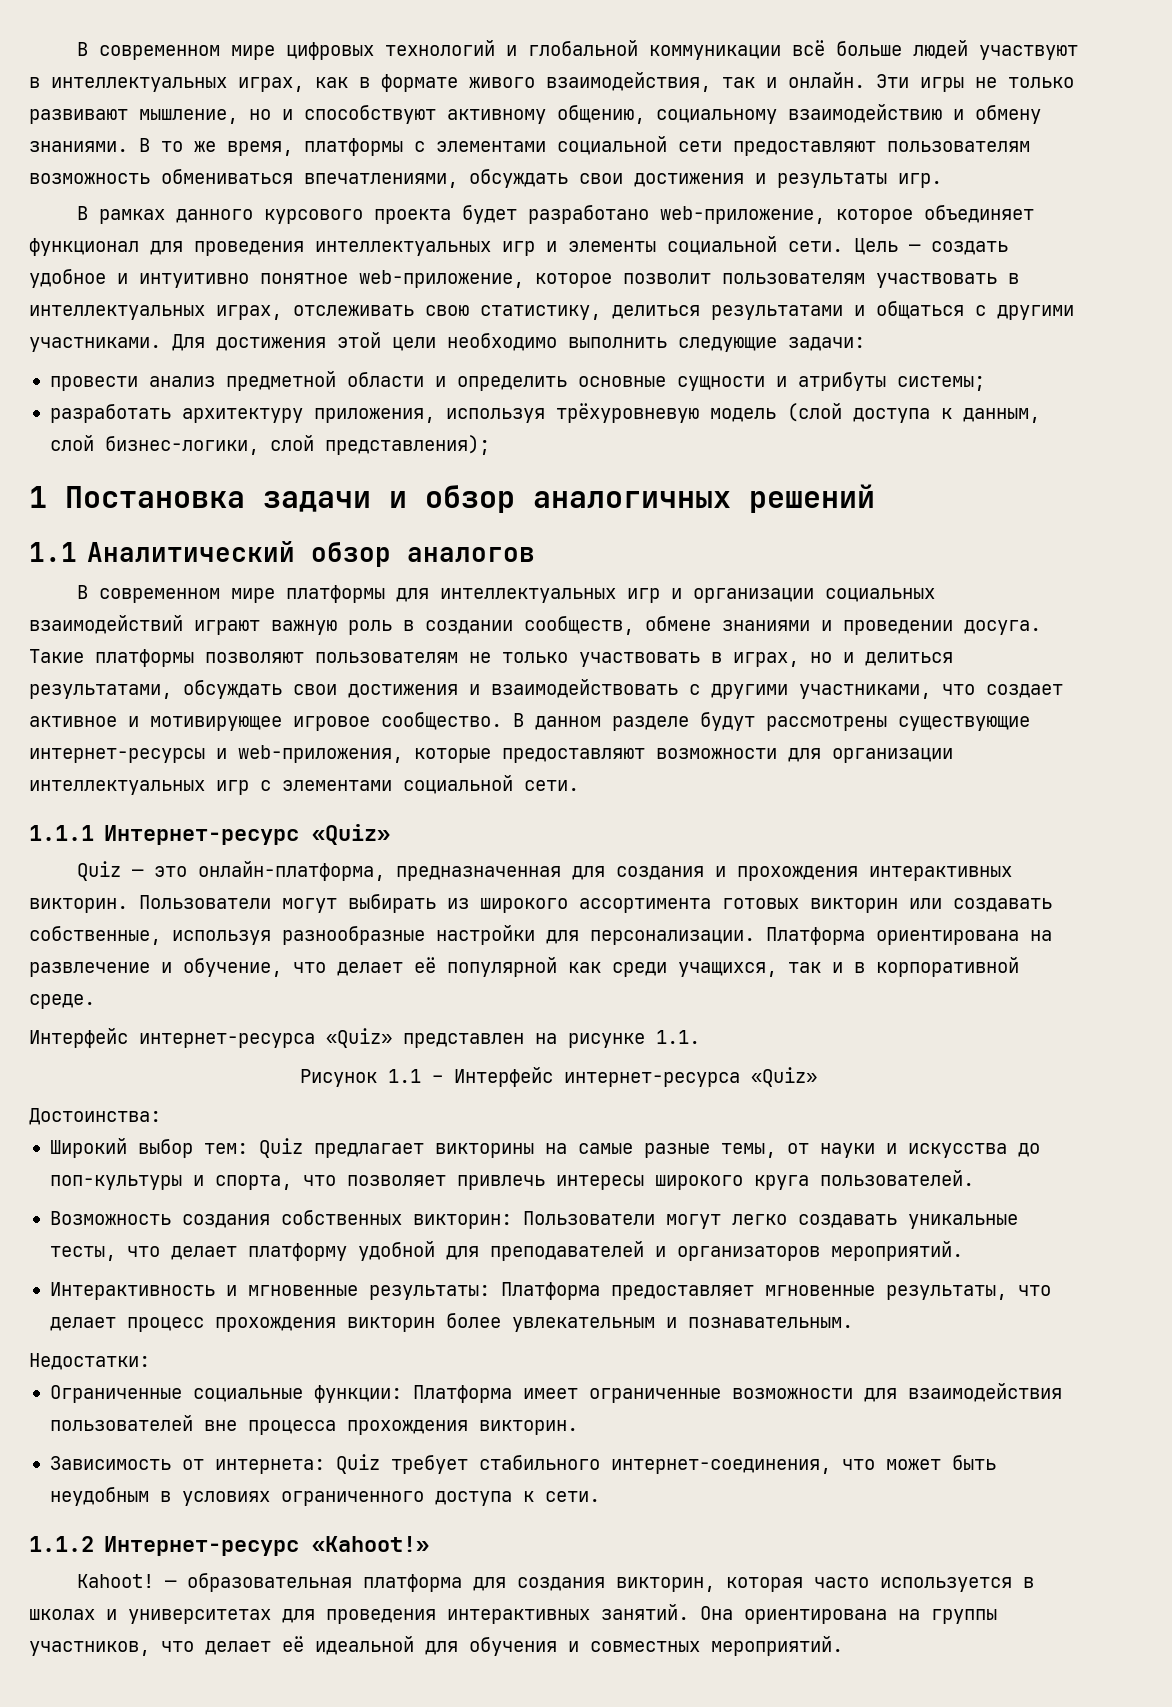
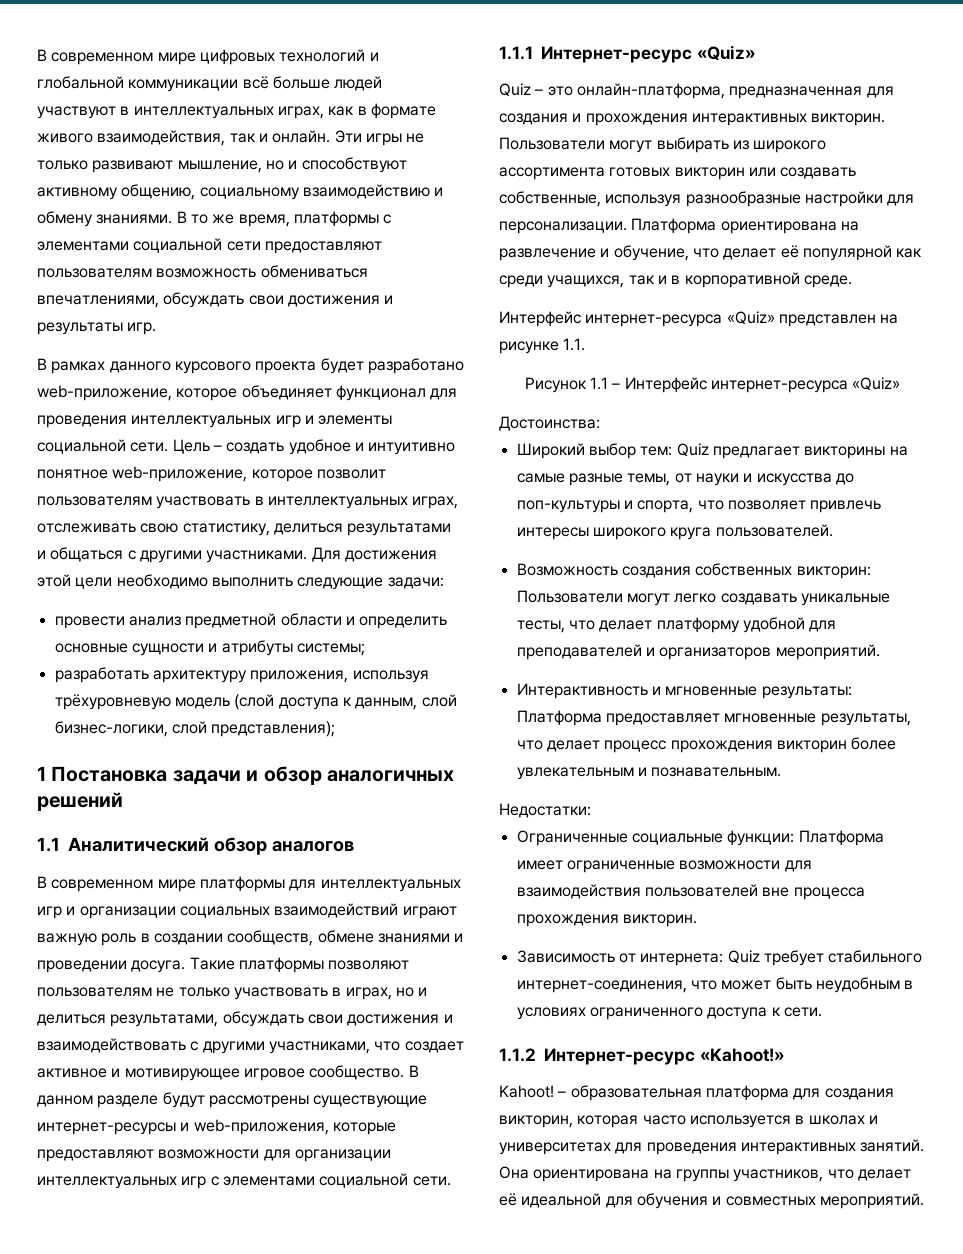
- Цель — создать удобное и интуитивно понятное web-приложение, которое позволит пользователям участвовать в интеллектуальных играх, отслеживать свою статистику, делиться результатами и общаться с другими участниками.
+ Цель – создать удобное и интуитивно понятное web-приложение, которое позволит пользователям участвовать в интеллектуальных играх, отслеживать свою статистику, делиться результатами и общаться с другими участниками.
- Quiz — это онлайн-платформа, предназначенная для создания и прохождения интерактивных викторин.
+ Quiz – это онлайн-платформа, предназначенная для создания и прохождения интерактивных викторин.
- — образовательная платформа для создания викторин, которая часто используется в школах и университетах для проведения интерактивных занятий.
+ – образовательная платформа для создания викторин, которая часто используется в школах и университетах для проведения интерактивных занятий.

